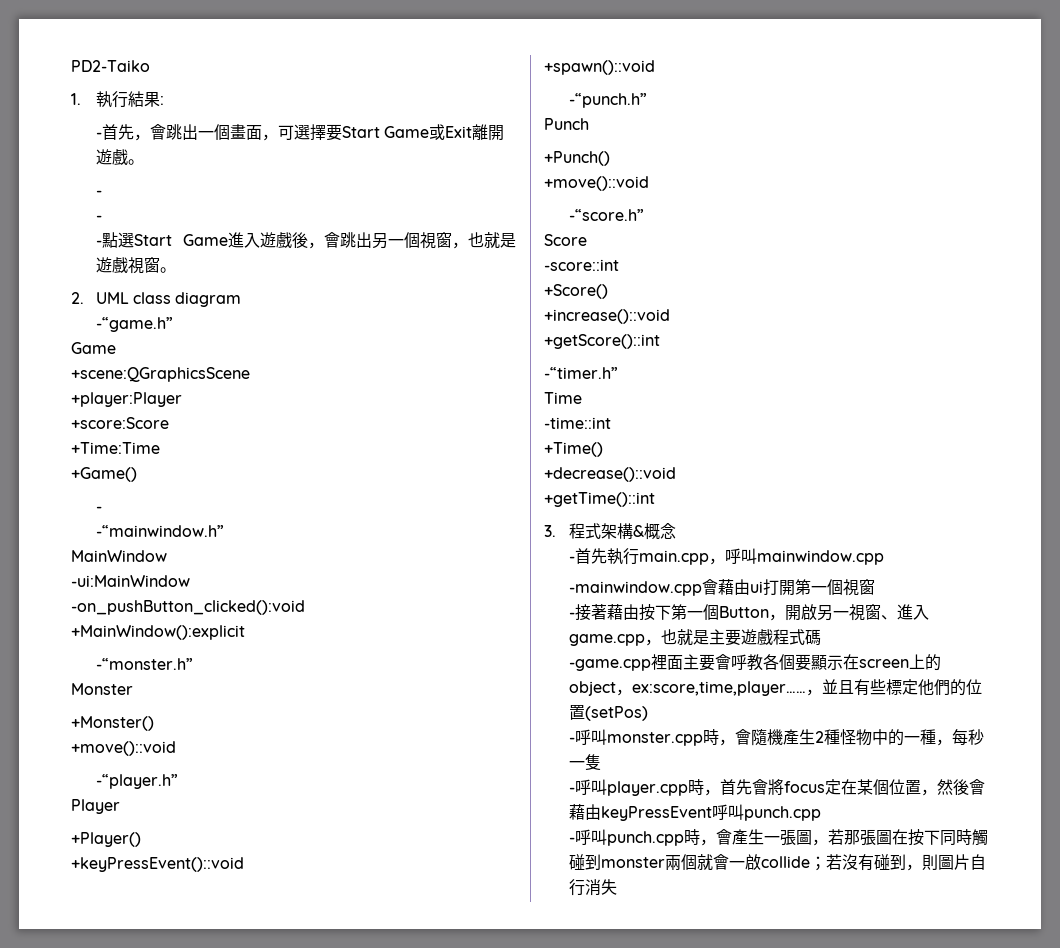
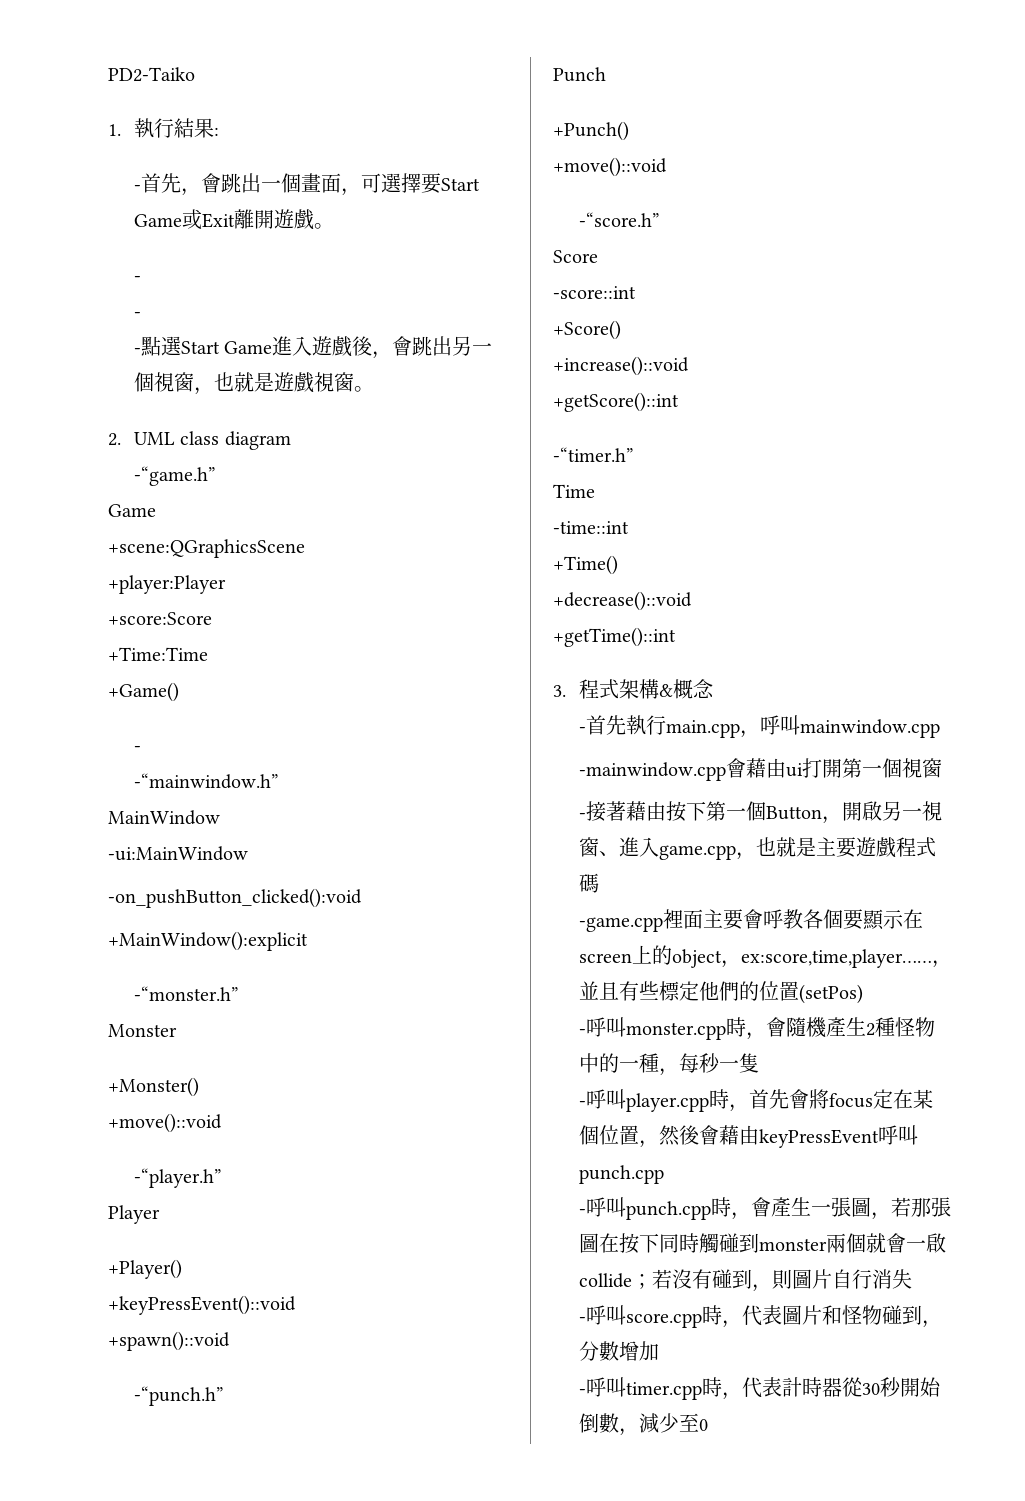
+ -呼叫score.cpp時，代表圖片和怪物碰到，分數增加
+ -呼叫timer.cpp時，代表計時器從30秒開始倒數，減少至0

